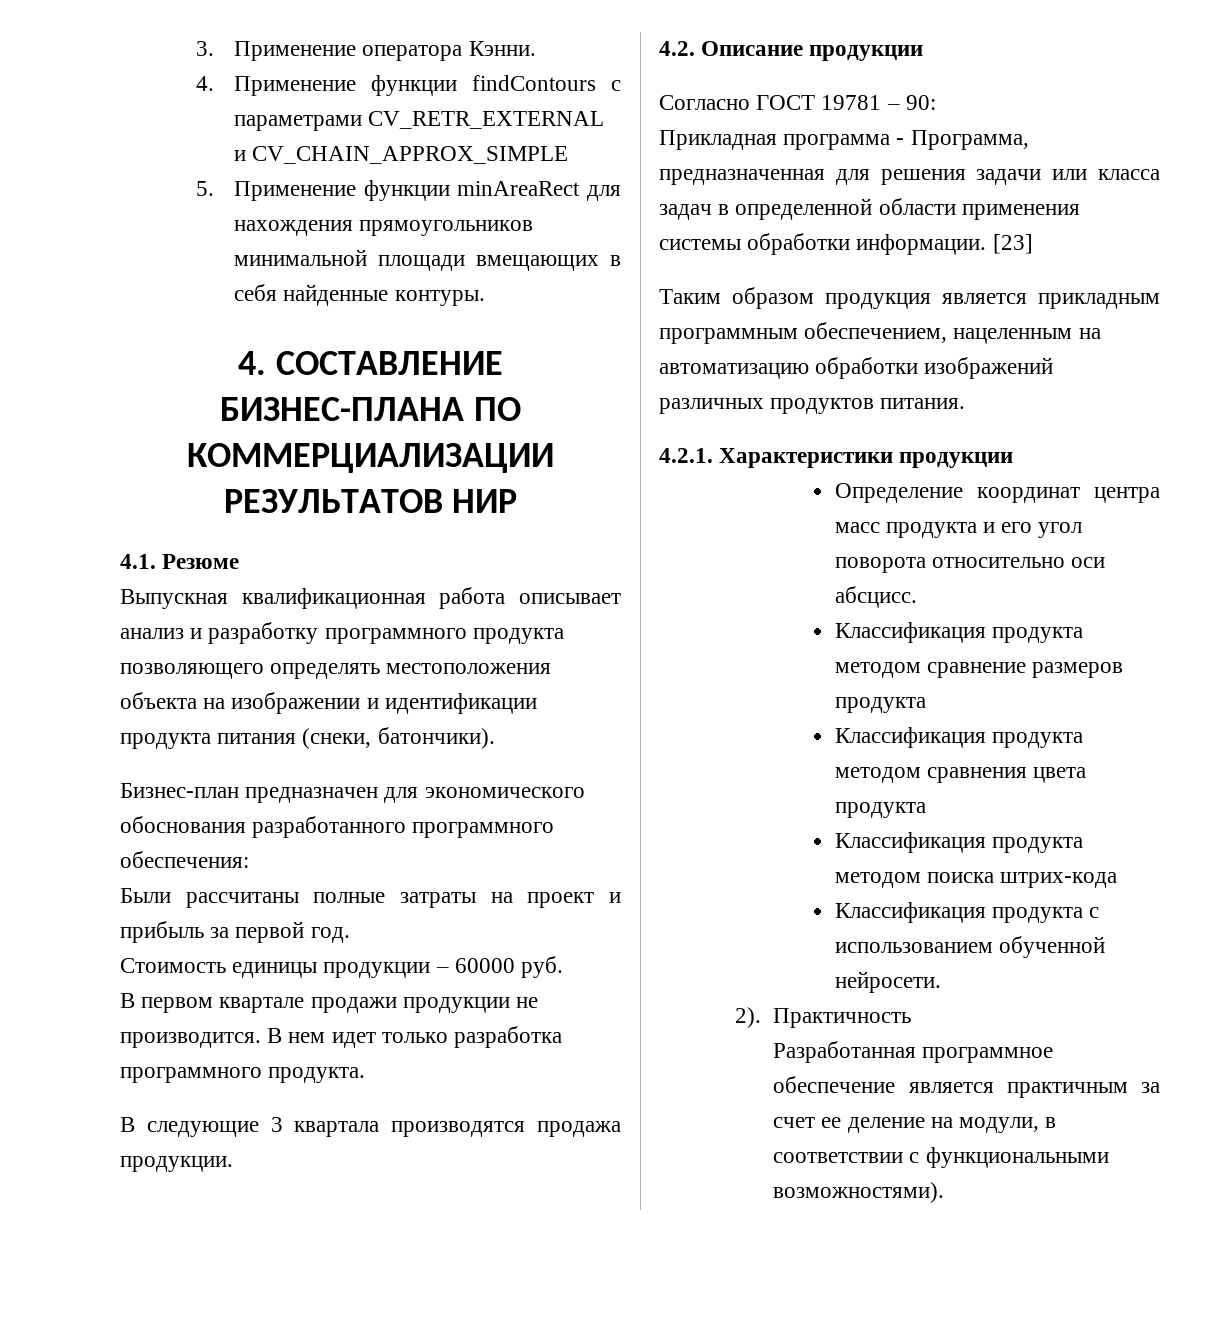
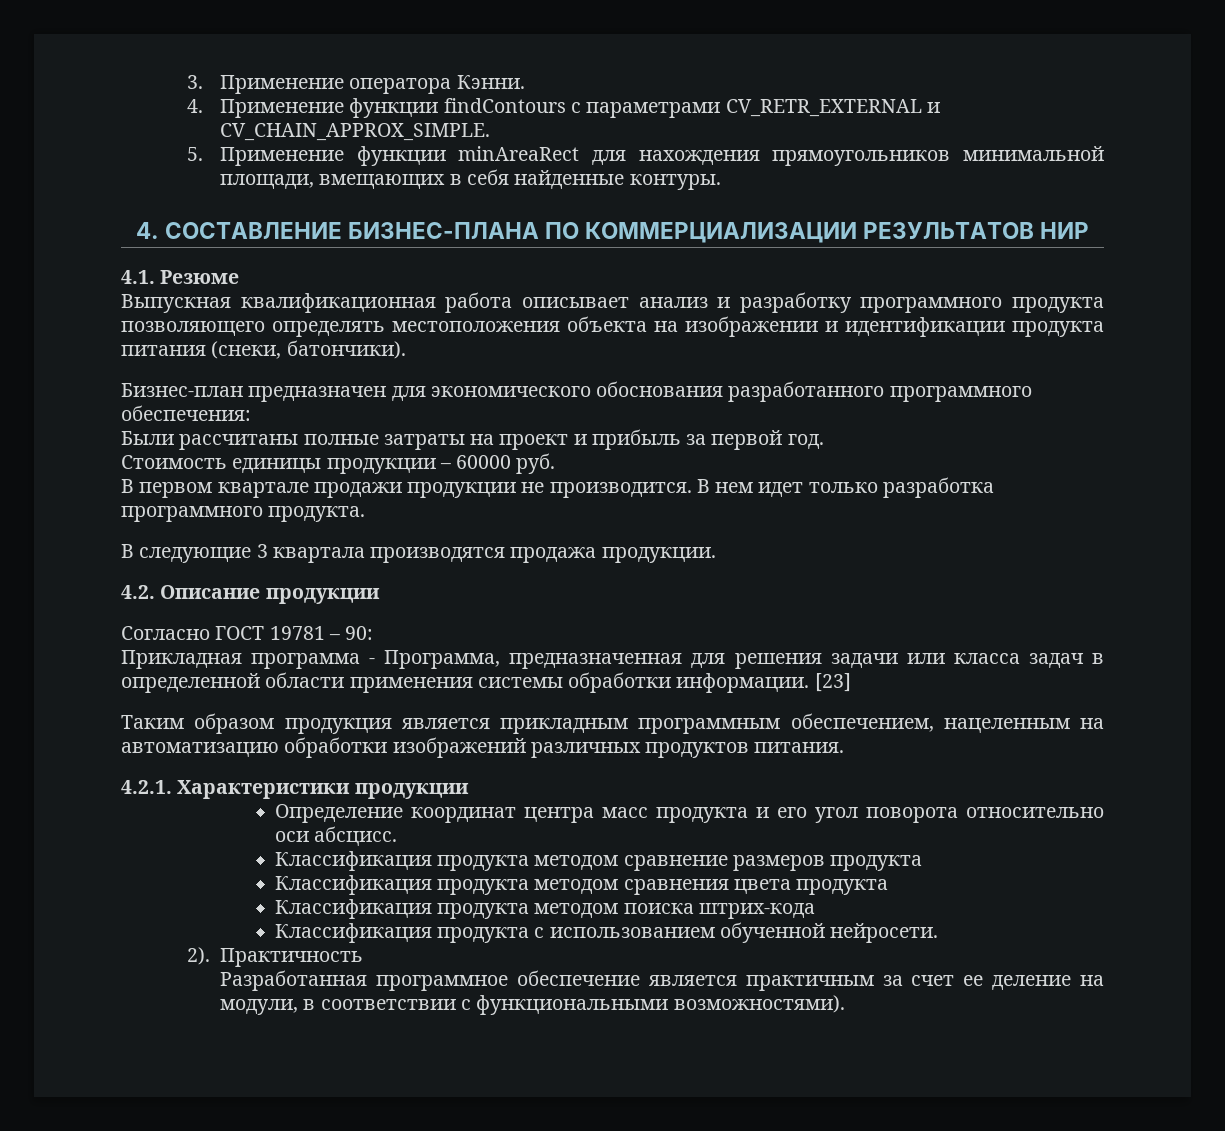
- 4. Применение функции findContours с параметрами CV_RETR_EXTERNAL и CV_CHAIN_APPROX_SIMPLE
+ 4. Применение функции findContours с параметрами CV_RETR_EXTERNAL и CV_CHAIN_APPROX_SIMPLE.
- 5. Применение функции minAreaRect для нахождения прямоугольников минимальной площади вмещающих в себя найденные контуры.
+ 5. Применение функции minAreaRect для нахождения прямоугольников минимальной площади, вмещающих в себя найденные контуры.

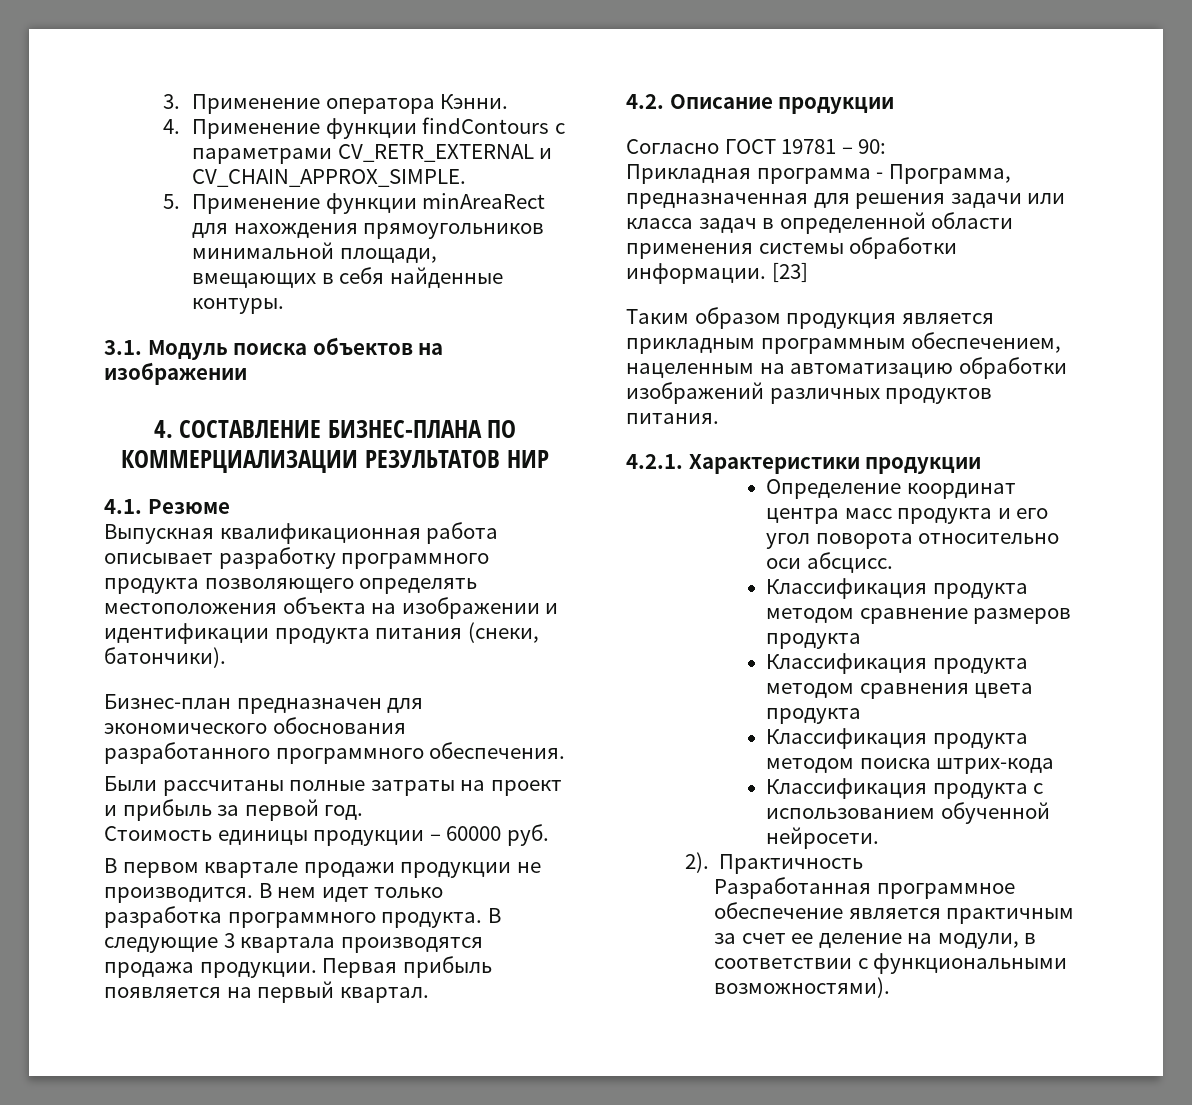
+ 3.1. Модуль поиска объектов на изображении
- Выпускная квалификационная работа описывает анализ и разработку программного продукта позволяющего определять местоположения объекта на изображении и идентификации продукта питания (снеки, батончики).
+ Выпускная квалификационная работа описывает разработку программного продукта позволяющего определять местоположения объекта на изображении и идентификации продукта питания (снеки, батончики).
- Бизнес-план предназначен для экономического обоснования разработанного программного обеспечения:
+ Бизнес-план предназначен для экономического обоснования разработанного программного обеспечения.
- В нем идет только разработка программного продукта.
- В следующие 3 квартала производятся продажа продукции.
+ В нем идет только разработка программного продукта. В следующие 3 квартала производятся продажа продукции. Первая прибыль появляется на первый квартал.

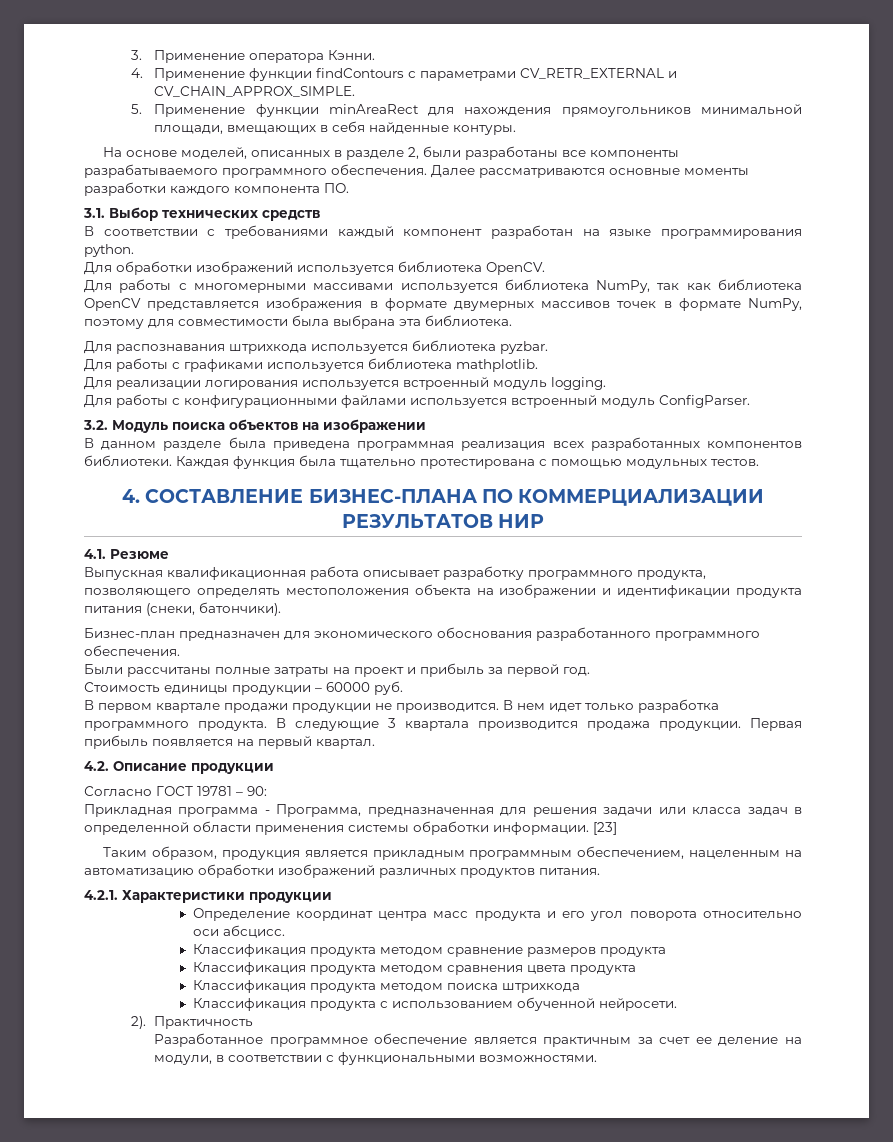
- 3.1. Модуль поиска объектов на изображении
+ На основе моделей, описанных в разделе 2, были разработаны все компоненты разрабатываемого программного обеспечения. Далее рассматриваются основные моменты разработки каждого компонента ПО.
+ 3.1. Выбор технических средств
+ В соответствии с требованиями каждый компонент разработан на языке программирования python.
+ Для обработки изображений используется библиотека OpenCV.
+ Для работы с многомерными массивами используется библиотека NumPy, так как библиотека OpenCV представляется изображения в формате двумерных массивов точек в формате NumPy, поэтому для совместимости была выбрана эта библиотека.
+ Для распознавания штрихкода используется библиотека pyzbar.
+ Для работы с графиками используется библиотека mathplotlib.
+ Для реализации логирования используется встроенный модуль logging.
+ Для работы с конфигурационными файлами используется встроенный модуль ConfigParser.
+ 3.2. Модуль поиска объектов на изображении
+ В данном разделе была приведена программная реализация всех разработанных компонентов библиотеки. Каждая функция была тщательно протестирована с помощью модульных тестов.
- Выпускная квалификационная работа описывает разработку программного продукта позволяющего определять местоположения объекта на изображении и идентификации продукта питания (снеки, батончики).
+ Выпускная квалификационная работа описывает разработку программного продукта, позволяющего определять местоположения объекта на изображении и идентификации продукта питания (снеки, батончики).
- В следующие 3 квартала производятся продажа продукции.
+ В следующие 3 квартала производится продажа продукции.
- Таким образом продукция является прикладным программным обеспечением, нацеленным на автоматизацию обработки изображений различных продуктов питания.
+ Таким образом, продукция является прикладным программным обеспечением, нацеленным на автоматизацию обработки изображений различных продуктов питания.
- Классификация продукта методом поиска штрих-кода
+ Классификация продукта методом поиска штрихкода
- Разработанная программное обеспечение является практичным за счет ее деление на модули, в соответствии с функциональными возможностями).
+ Разработанное программное обеспечение является практичным за счет ее деление на модули, в соответствии с функциональными возможностями.

